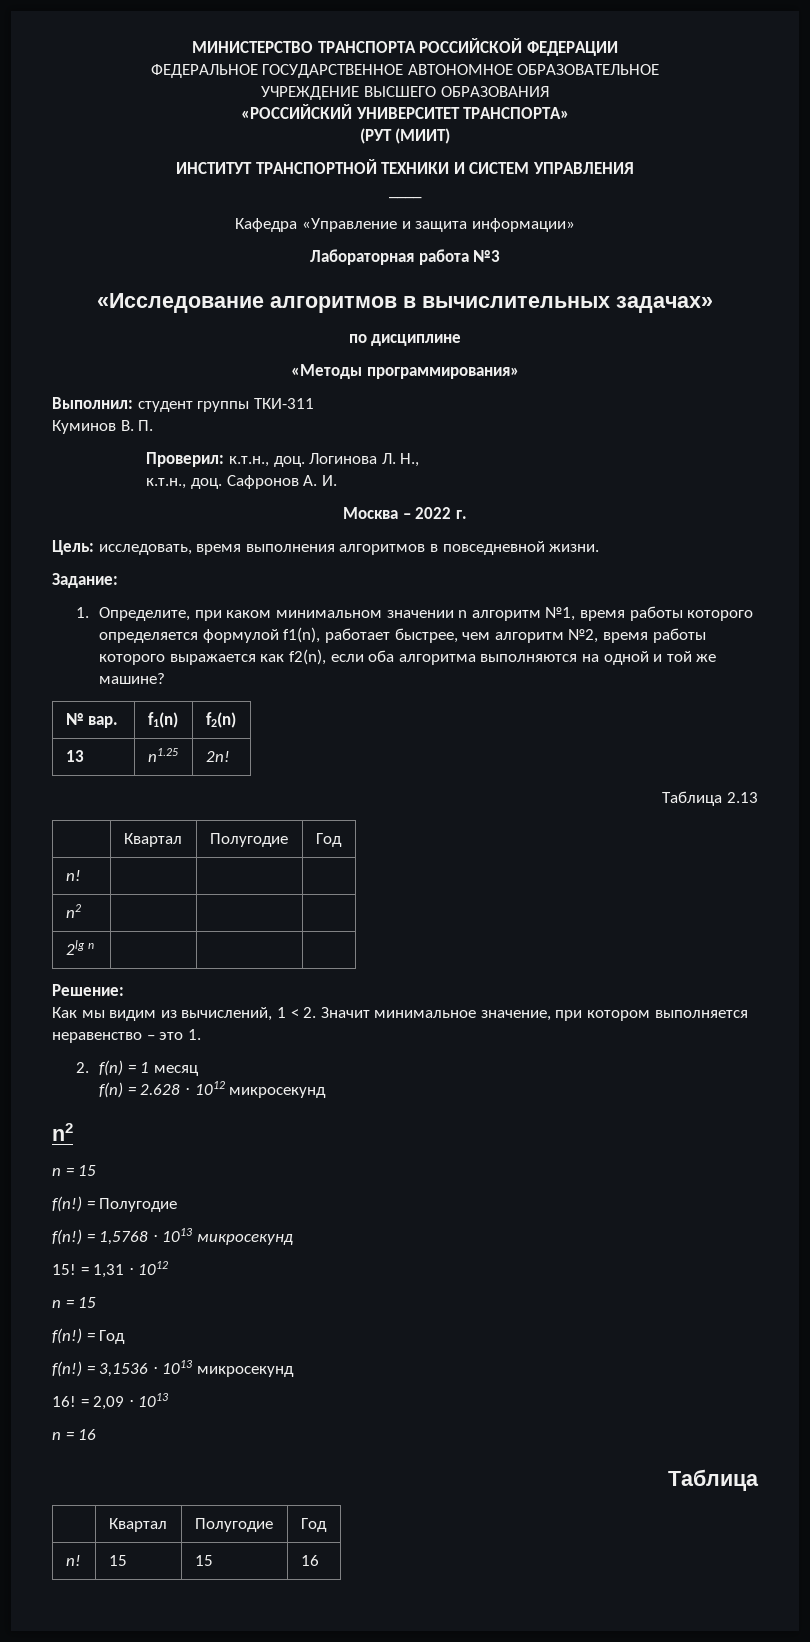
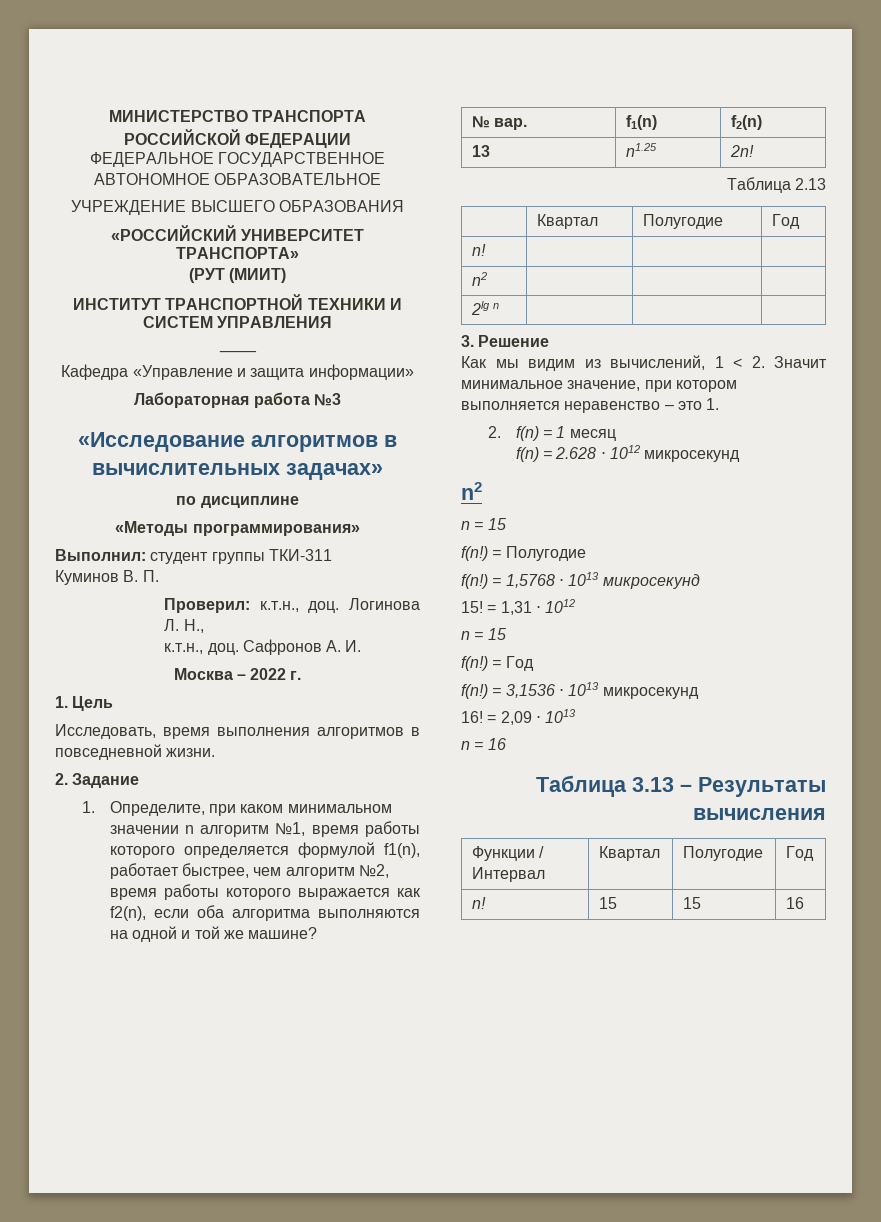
- Цель: исследовать, время выполнения алгоритмов в повседневной жизни.
+ 1. Цель
+ Исследовать, время выполнения алгоритмов в повседневной жизни.
- Задание:
+ 2. Задание
- Решение:
+ 3. Решение
  n = 16
- Таблица
- | Квартал | Полугодие | Год
+ Таблица 3.13 – Результаты вычисления
+ Функции / Интервал | Квартал | Полугодие | Год

